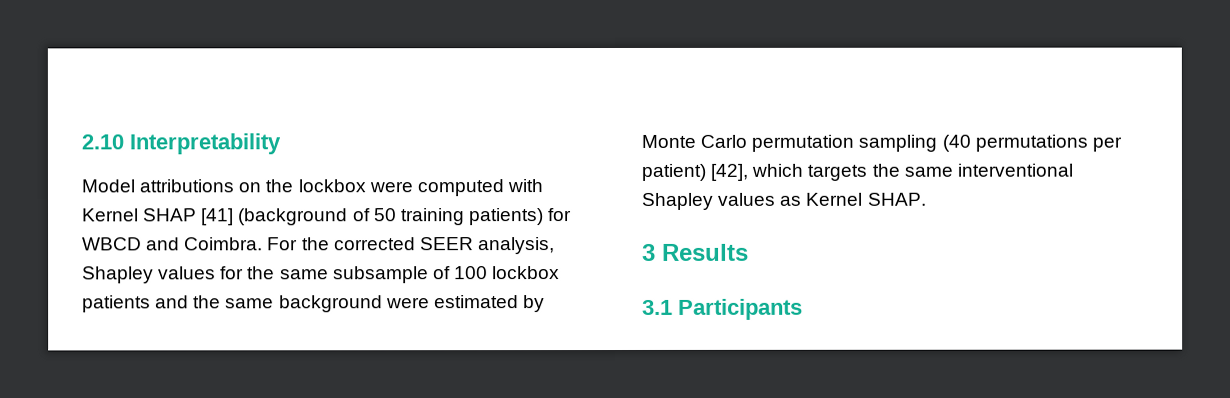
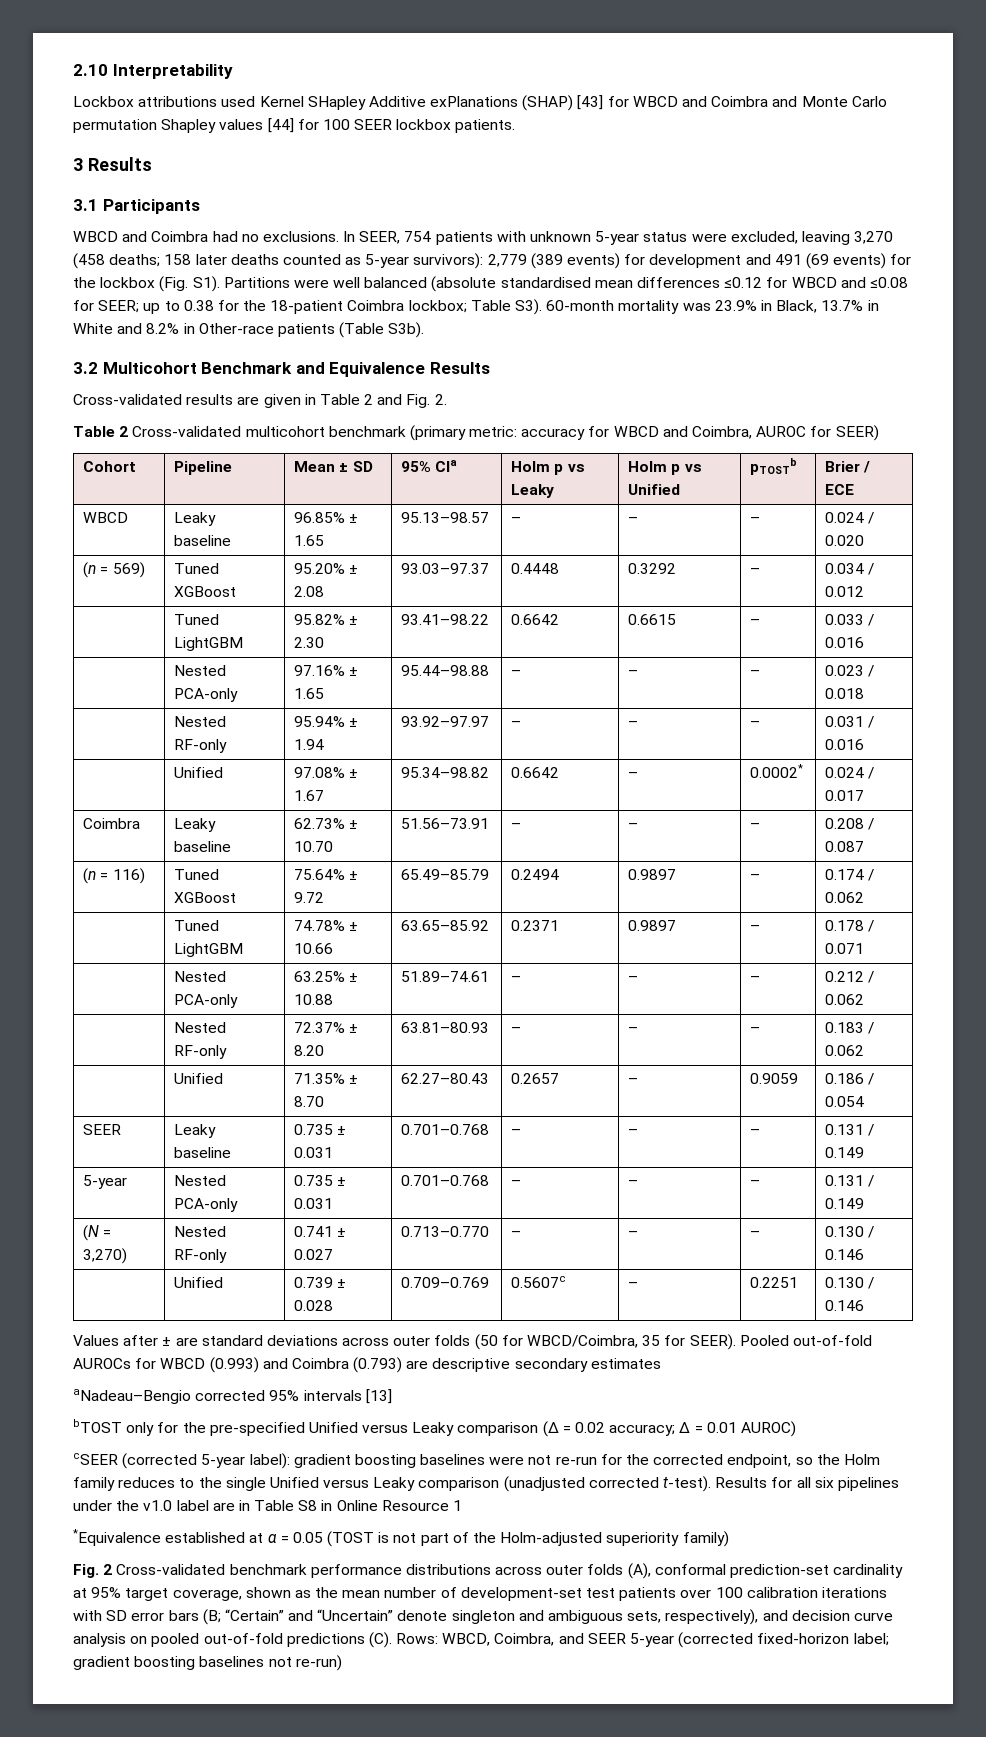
- Model attributions on the lockbox were computed with Kernel SHAP [41] (background of 50 training patients) for WBCD and Coimbra. For the corrected SEER analysis, Shapley values for the same subsample of 100 lockbox patients and the same background were estimated by Monte Carlo permutation sampling (40 permutations per patient) [42], which targets the same interventional Shapley values as Kernel SHAP.
+ Lockbox attributions used Kernel SHapley Additive exPlanations (SHAP) [43] for WBCD and Coimbra and Monte Carlo permutation Shapley values [44] for 100 SEER lockbox patients.
  3 Results
  3.1 Participants
+ WBCD and Coimbra had no exclusions. In SEER, 754 patients with unknown 5-year status were excluded, leaving 3,270 (458 deaths; 158 later deaths counted as 5-year survivors): 2,779 (389 events) for development and 491 (69 events) for the lockbox (Fig. S1). Partitions were well balanced (absolute standardised mean differences ≤0.12 for WBCD and ≤0.08 for SEER; up to 0.38 for the 18-patient Coimbra lockbox; Table S3). 60-month mortality was 23.9% in Black, 13.7% in White and 8.2% in Other-race patients (Table S3b).
+ 3.2 Multicohort Benchmark and Equivalence Results
+ Cross-validated results are given in Table 2 and Fig. 2.
+ Table 2 Cross-validated multicohort benchmark (primary metric: accuracy for WBCD and Coimbra, AUROC for SEER)
+ Cohort | Pipeline | Mean ± SD | 95% CIa | Holm p vs Leaky | Holm p vs Unified | pTOSTb | Brier / ECE
+ WBCD | Leaky baseline | 96.85% ± 1.65 | 95.13–98.57 | – | – | – | 0.024 / 0.020
+ (n = 569) | Tuned XGBoost | 95.20% ± 2.08 | 93.03–97.37 | 0.4448 | 0.3292 | – | 0.034 / 0.012
+ | Tuned LightGBM | 95.82% ± 2.30 | 93.41–98.22 | 0.6642 | 0.6615 | – | 0.033 / 0.016
+ | Nested PCA-only | 97.16% ± 1.65 | 95.44–98.88 | – | – | – | 0.023 / 0.018
+ | Nested RF-only | 95.94% ± 1.94 | 93.92–97.97 | – | – | – | 0.031 / 0.016
+ | Unified | 97.08% ± 1.67 | 95.34–98.82 | 0.6642 | – | 0.0002* | 0.024 / 0.017
+ Coimbra | Leaky baseline | 62.73% ± 10.70 | 51.56–73.91 | – | – | – | 0.208 / 0.087
+ (n = 116) | Tuned XGBoost | 75.64% ± 9.72 | 65.49–85.79 | 0.2494 | 0.9897 | – | 0.174 / 0.062
+ | Tuned LightGBM | 74.78% ± 10.66 | 63.65–85.92 | 0.2371 | 0.9897 | – | 0.178 / 0.071
+ | Nested PCA-only | 63.25% ± 10.88 | 51.89–74.61 | – | – | – | 0.212 / 0.062
+ | Nested RF-only | 72.37% ± 8.20 | 63.81–80.93 | – | – | – | 0.183 / 0.062
+ | Unified | 71.35% ± 8.70 | 62.27–80.43 | 0.2657 | – | 0.9059 | 0.186 / 0.054
+ SEER | Leaky baseline | 0.735 ± 0.031 | 0.701–0.768 | – | – | – | 0.131 / 0.149
+ 5-year | Nested PCA-only | 0.735 ± 0.031 | 0.701–0.768 | – | – | – | 0.131 / 0.149
+ (N = 3,270) | Nested RF-only | 0.741 ± 0.027 | 0.713–0.770 | – | – | – | 0.130 / 0.146
+ | Unified | 0.739 ± 0.028 | 0.709–0.769 | 0.5607c | – | 0.2251 | 0.130 / 0.146
+ Values after ± are standard deviations across outer folds (50 for WBCD/Coimbra, 35 for SEER). Pooled out-of-fold AUROCs for WBCD (0.993) and Coimbra (0.793) are descriptive secondary estimates
+ aNadeau–Bengio corrected 95% intervals [13]
+ bTOST only for the pre-specified Unified versus Leaky comparison (Δ = 0.02 accuracy; Δ = 0.01 AUROC)
+ cSEER (corrected 5-year label): gradient boosting baselines were not re-run for the corrected endpoint, so the Holm family reduces to the single Unified versus Leaky comparison (unadjusted corrected t-test). Results for all six pipelines under the v1.0 label are in Table S8 in Online Resource 1
+ *Equivalence established at α = 0.05 (TOST is not part of the Holm-adjusted superiority family)
+ Fig. 2 Cross-validated benchmark performance distributions across outer folds (A), conformal prediction-set cardinality at 95% target coverage, shown as the mean number of development-set test patients over 100 calibration iterations with SD error bars (B; “Certain” and “Uncertain” denote singleton and ambiguous sets, respectively), and decision curve analysis on pooled out-of-fold predictions (C). Rows: WBCD, Coimbra, and SEER 5-year (corrected fixed-horizon label; gradient boosting baselines not re-run)

